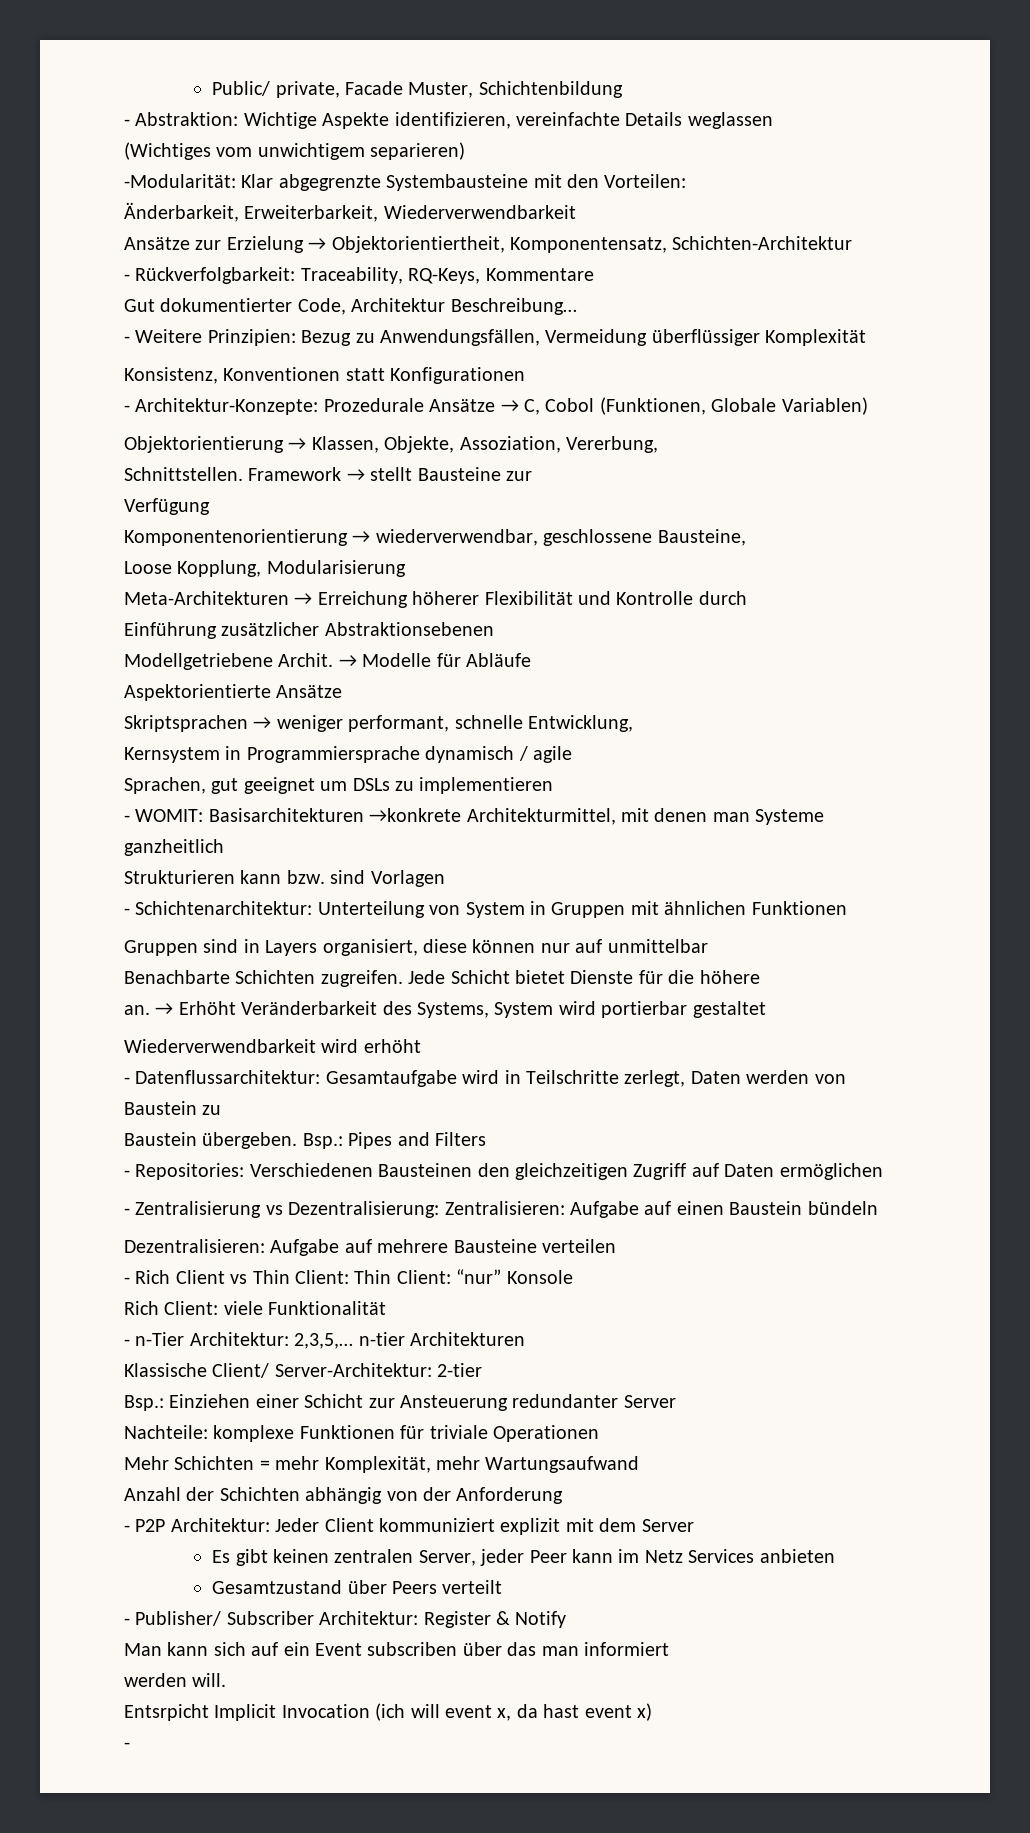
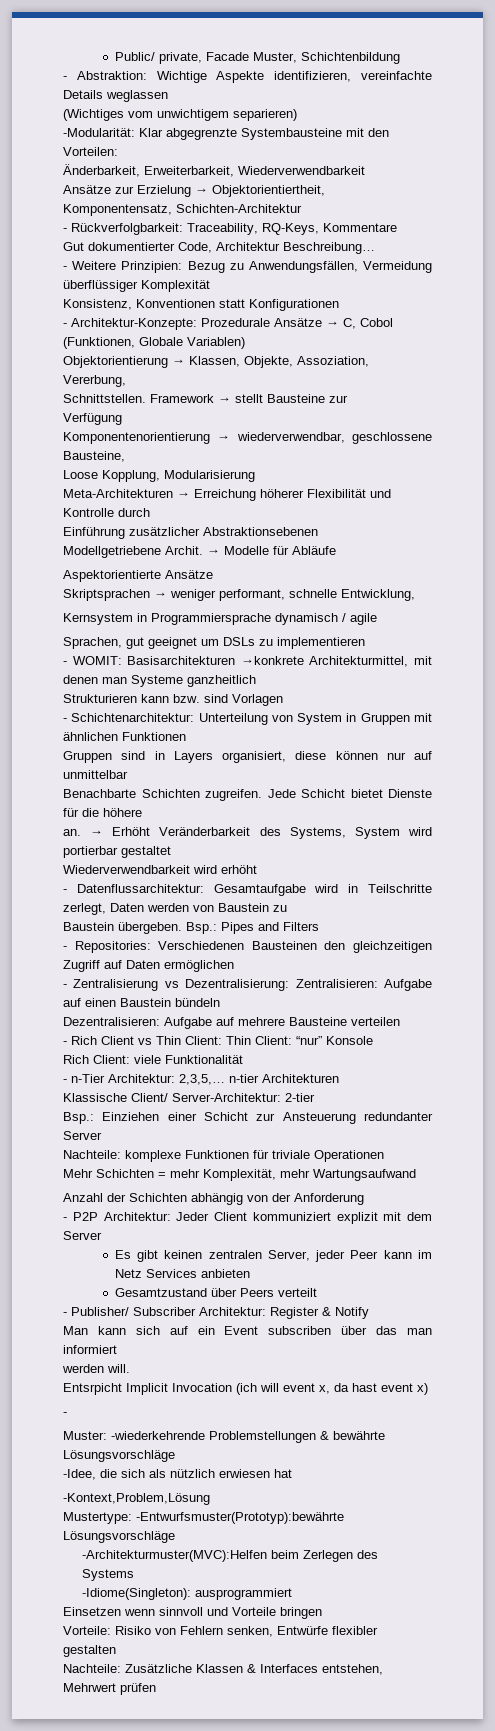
+ Muster: -wiederkehrende Problemstellungen & bewährte Lösungsvorschläge
+ -Idee, die sich als nützlich erwiesen hat
+ -Kontext,Problem,Lösung
+ Mustertype: -Entwurfsmuster(Prototyp):bewährte Lösungsvorschläge
+ -Architekturmuster(MVC):Helfen beim Zerlegen des Systems
+ -Idiome(Singleton): ausprogrammiert
+ Einsetzen wenn sinnvoll und Vorteile bringen
+ Vorteile: Risiko von Fehlern senken, Entwürfe flexibler gestalten
+ Nachteile: Zusätzliche Klassen & Interfaces entstehen, Mehrwert prüfen

